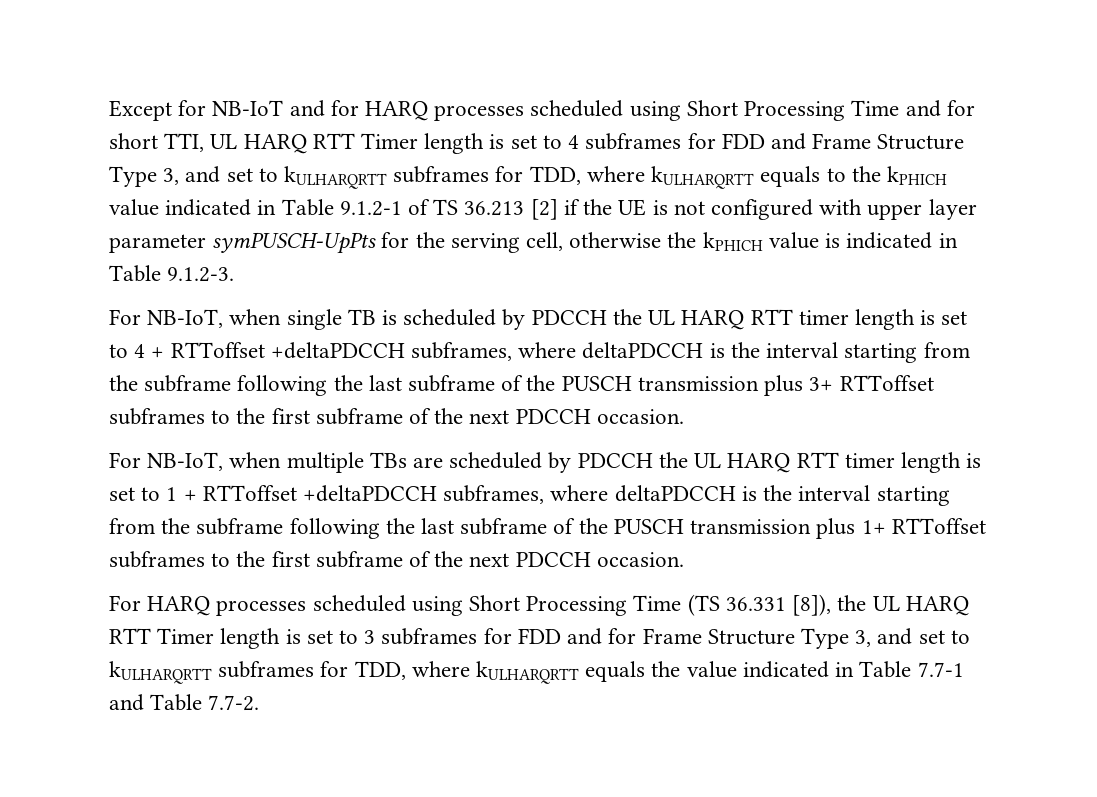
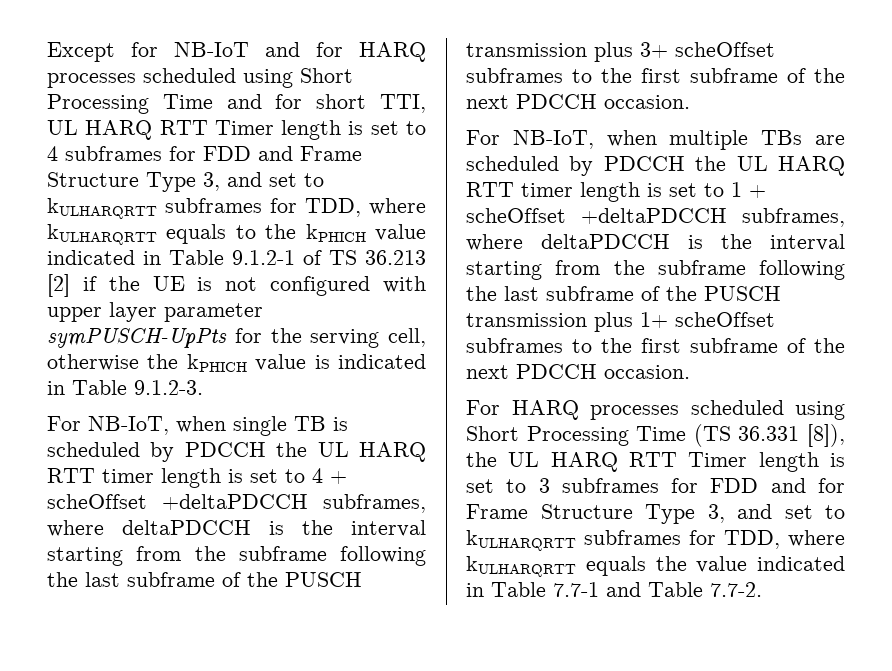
- For NB-IoT, when single TB is scheduled by PDCCH the UL HARQ RTT timer length is set to 4 + RTToffset +deltaPDCCH subframes, where deltaPDCCH is the interval starting from the subframe following the last subframe of the PUSCH transmission plus 3+ RTToffset subframes to the first subframe of the next PDCCH occasion.
+ For NB-IoT, when single TB is scheduled by PDCCH the UL HARQ RTT timer length is set to 4 + scheOffset +deltaPDCCH subframes, where deltaPDCCH is the interval starting from the subframe following the last subframe of the PUSCH transmission plus 3+ scheOffset subframes to the first subframe of the next PDCCH occasion.
- For NB-IoT, when multiple TBs are scheduled by PDCCH the UL HARQ RTT timer length is set to 1 + RTToffset +deltaPDCCH subframes, where deltaPDCCH is the interval starting from the subframe following the last subframe of the PUSCH transmission plus 1+ RTToffset subframes to the first subframe of the next PDCCH occasion.
+ For NB-IoT, when multiple TBs are scheduled by PDCCH the UL HARQ RTT timer length is set to 1 + scheOffset +deltaPDCCH subframes, where deltaPDCCH is the interval starting from the subframe following the last subframe of the PUSCH transmission plus 1+ scheOffset subframes to the first subframe of the next PDCCH occasion.

